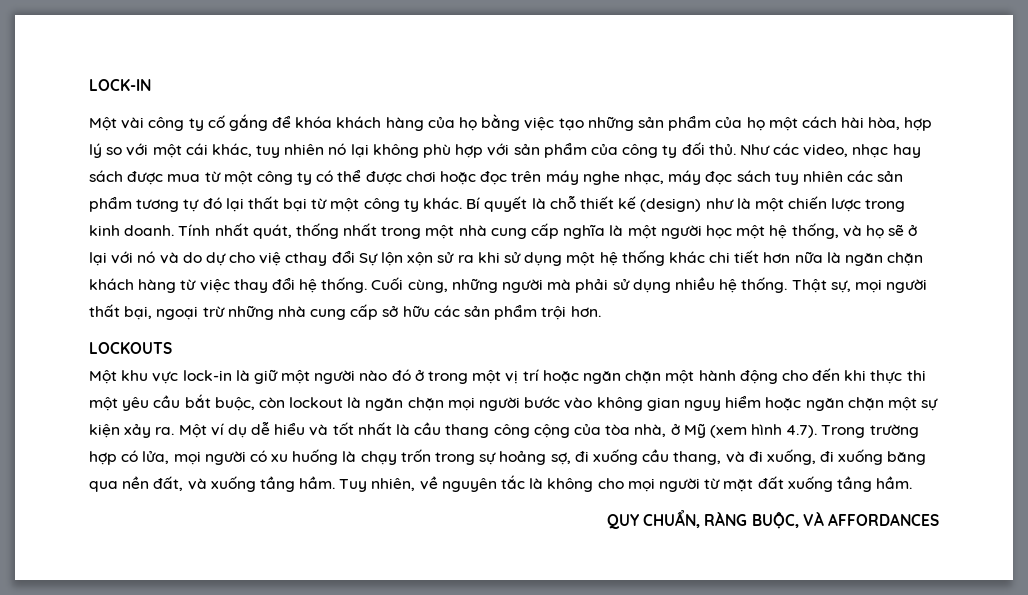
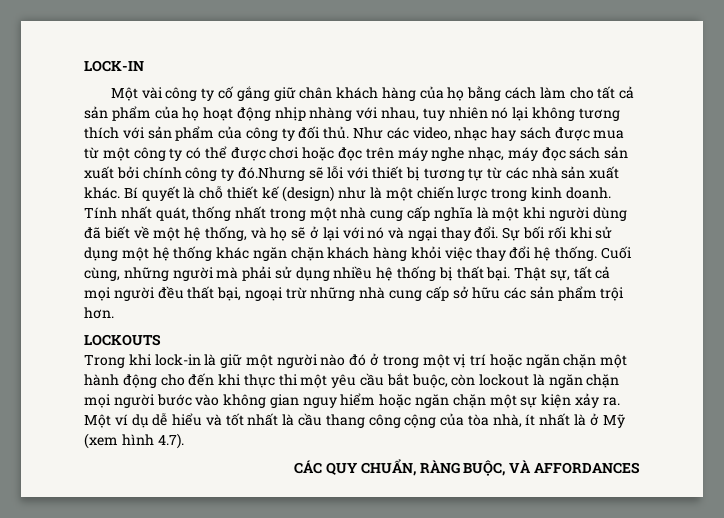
- Một vài công ty cố gắng để khóa khách hàng của họ bằng việc tạo những sản phẩm của họ một cách hài hòa, hợp lý so với một cái khác, tuy nhiên nó lại không phù hợp với sản phẩm của công ty đối thủ.
+ Một vài công ty cố gắng giữ chân khách hàng của họ bằng cách làm cho tất cả sản phẩm của họ hoạt động nhịp nhàng với nhau, tuy nhiên nó lại không tương thích với sản phẩm của công ty đối thủ.
- Như các video, nhạc hay sách được mua từ một công ty có thể được chơi hoặc đọc trên máy nghe nhạc, máy đọc sách tuy nhiên các sản phẩm tương tự đó lại thất bại từ một công ty khác.
+ Như các video, nhạc hay sách được mua từ một công ty có thể được chơi hoặc đọc trên máy nghe nhạc, máy đọc sách sản xuất bởi chính công ty đó.Nhưng sẽ lỗi với thiết bị tương tự từ các nhà sản xuất khác.
- Tính nhất quát, thống nhất trong một nhà cung cấp nghĩa là một người học một hệ thống, và họ sẽ ở lại với nó và do dự cho việ cthay đổi Sự lộn xộn sử ra khi sử dụng một hệ thống khác chi tiết hơn nữa là ngăn chặn khách hàng từ việc thay đổi hệ thống.
+ Tính nhất quát, thống nhất trong một nhà cung cấp nghĩa là một khi người dùng đã biết về một hệ thống, và họ sẽ ở lại với nó và ngại thay đổi. Sự bối rối khi sử dụng một hệ thống khác ngăn chặn khách hàng khỏi việc thay đổi hệ thống.
- Cuối cùng, những người mà phải sử dụng nhiều hệ thống. Thật sự, mọi người thất bại, ngoại trừ những nhà cung cấp sở hữu các sản phẩm trội hơn.
+ Cuối cùng, những người mà phải sử dụng nhiều hệ thống bị thất bại. Thật sự, tất cả mọi người đều thất bại, ngoại trừ những nhà cung cấp sở hữu các sản phẩm trội hơn.
- Một khu vực lock-in là giữ một người nào đó ở trong một vị trí hoặc ngăn chặn một hành động cho đến khi thực thi một yêu cầu bắt buộc, còn lockout là ngăn chặn mọi người bước vào không gian nguy hiểm hoặc ngăn chặn một sự kiện xảy ra.
+ Trong khi lock-in là giữ một người nào đó ở trong một vị trí hoặc ngăn chặn một hành động cho đến khi thực thi một yêu cầu bắt buộc, còn lockout là ngăn chặn mọi người bước vào không gian nguy hiểm hoặc ngăn chặn một sự kiện xảy ra.
- Một ví dụ dễ hiểu và tốt nhất là cầu thang công cộng của tòa nhà, ở Mỹ (xem hình 4.7). Trong trường hợp có lửa, mọi người có xu huống là chạy trốn trong sự hoảng sợ, đi xuống cầu thang, và đi xuống, đi xuống băng qua nền đất, và xuống tầng hầm. Tuy nhiên, về nguyên tắc là không cho mọi người từ mặt đất xuống tầng hầm.
- QUY CHUẨN, RÀNG BUỘC, VÀ AFFORDANCES
+ Một ví dụ dễ hiểu và tốt nhất là cầu thang công cộng của tòa nhà, ít nhất là ở Mỹ (xem hình 4.7).
+ CÁC QUY CHUẨN, RÀNG BUỘC, VÀ AFFORDANCES

